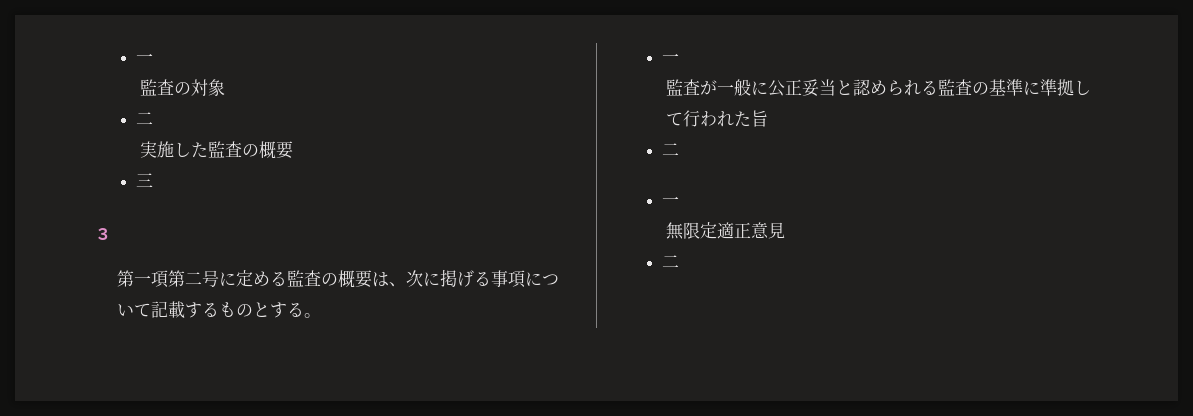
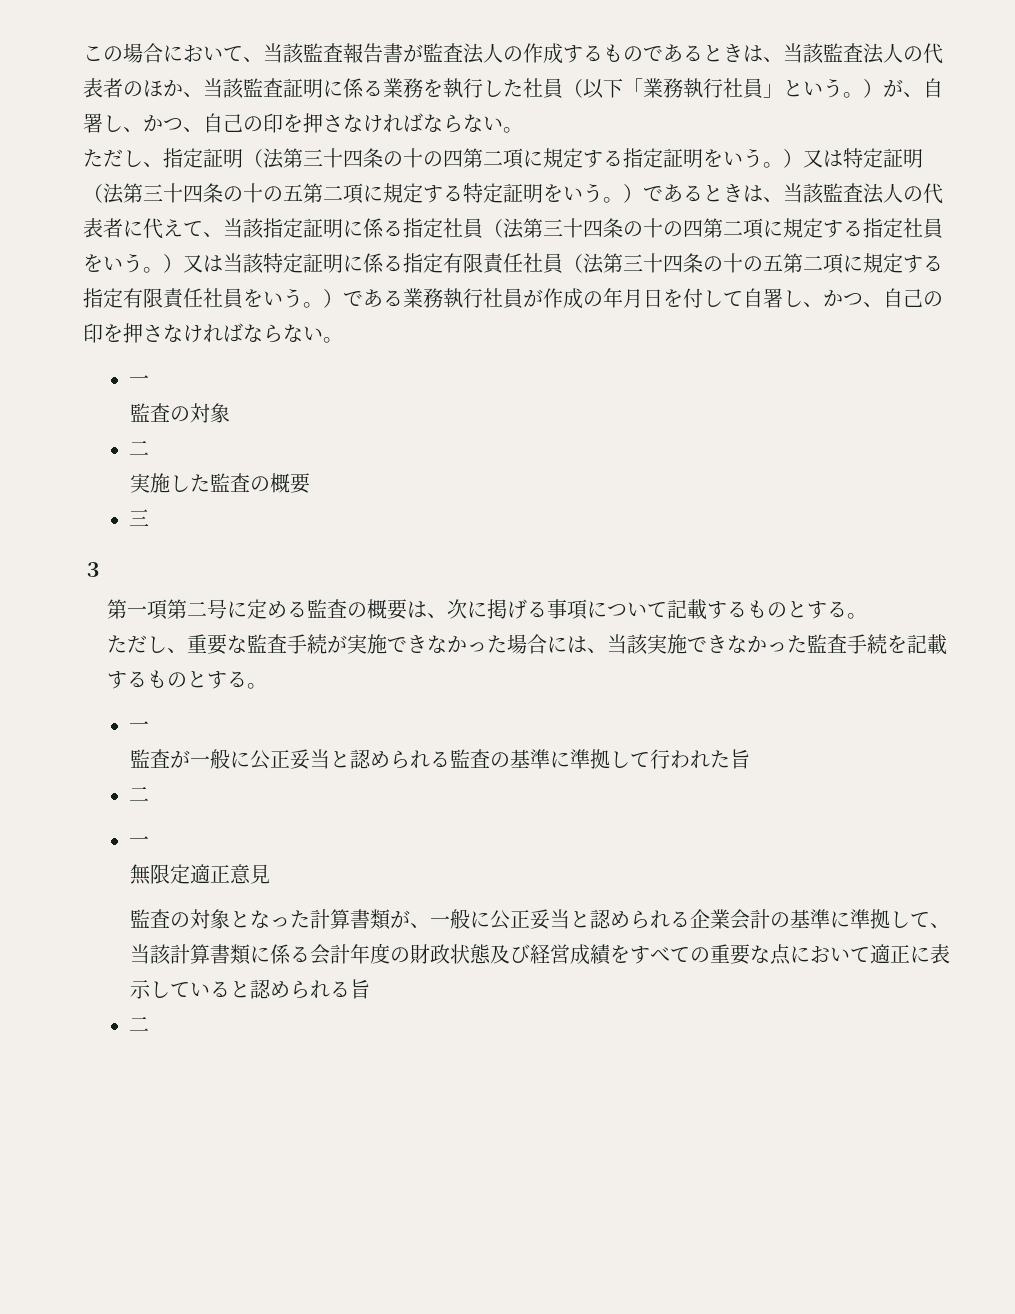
+ この場合において、当該監査報告書が監査法人の作成するものであるときは、当該監査法人の代表者のほか、当該監査証明に係る業務を執行した社員（以下「業務執行社員」という。）が、自署し、かつ、自己の印を押さなければならない。
+ ただし、指定証明（法第三十四条の十の四第二項に規定する指定証明をいう。）又は特定証明（法第三十四条の十の五第二項に規定する特定証明をいう。）であるときは、当該監査法人の代表者に代えて、当該指定証明に係る指定社員（法第三十四条の十の四第二項に規定する指定社員をいう。）又は当該特定証明に係る指定有限責任社員（法第三十四条の十の五第二項に規定する指定有限責任社員をいう。）である業務執行社員が作成の年月日を付して自署し、かつ、自己の印を押さなければならない。
+ ただし、重要な監査手続が実施できなかった場合には、当該実施できなかった監査手続を記載するものとする。
+ 監査の対象となった計算書類が、一般に公正妥当と認められる企業会計の基準に準拠して、当該計算書類に係る会計年度の財政状態及び経営成績をすべての重要な点において適正に表示していると認められる旨

